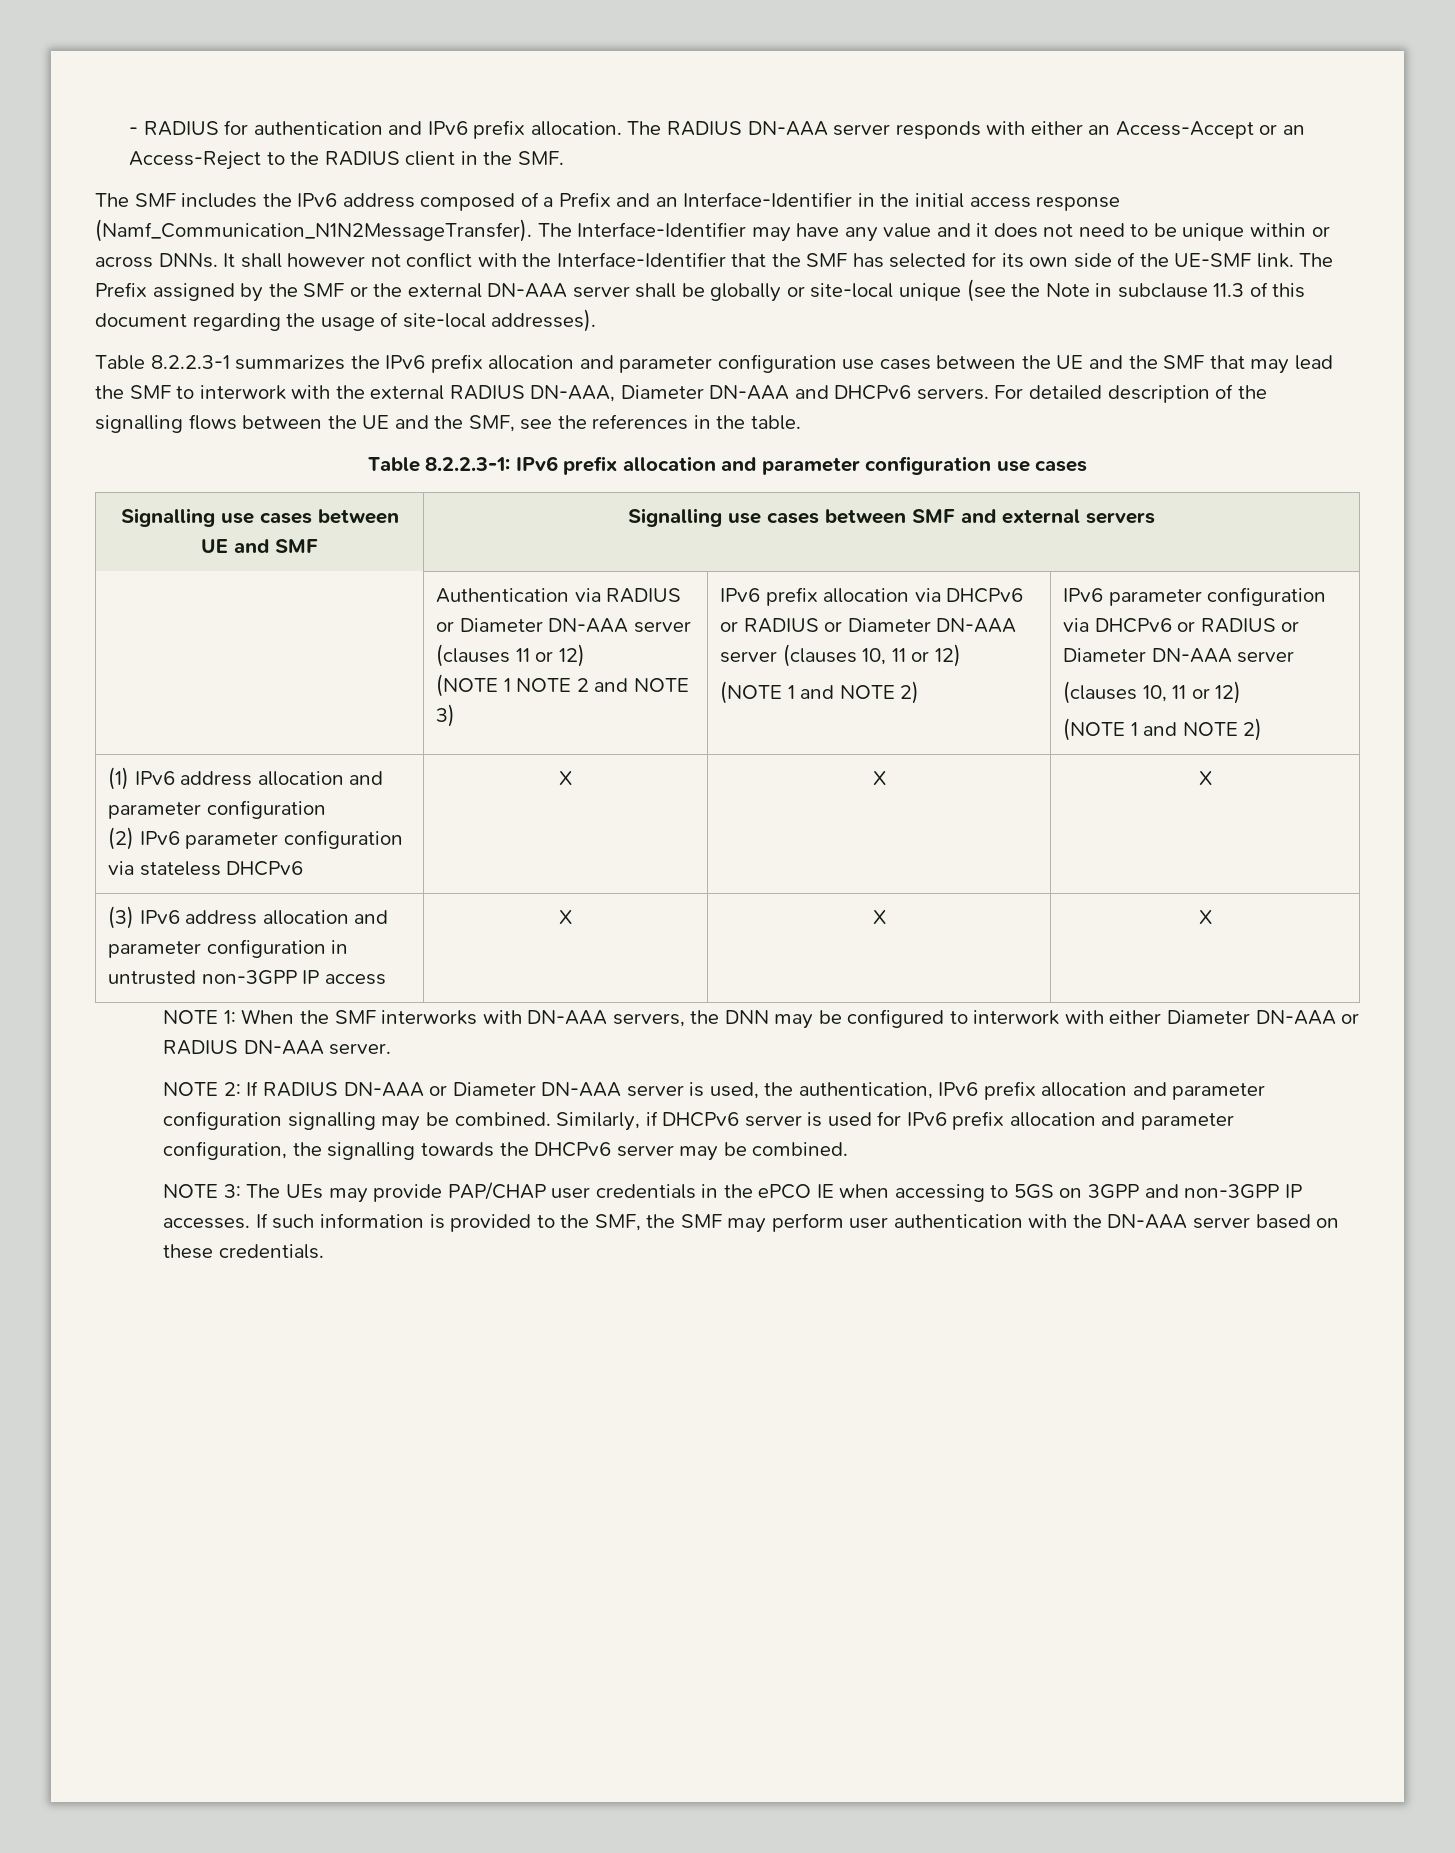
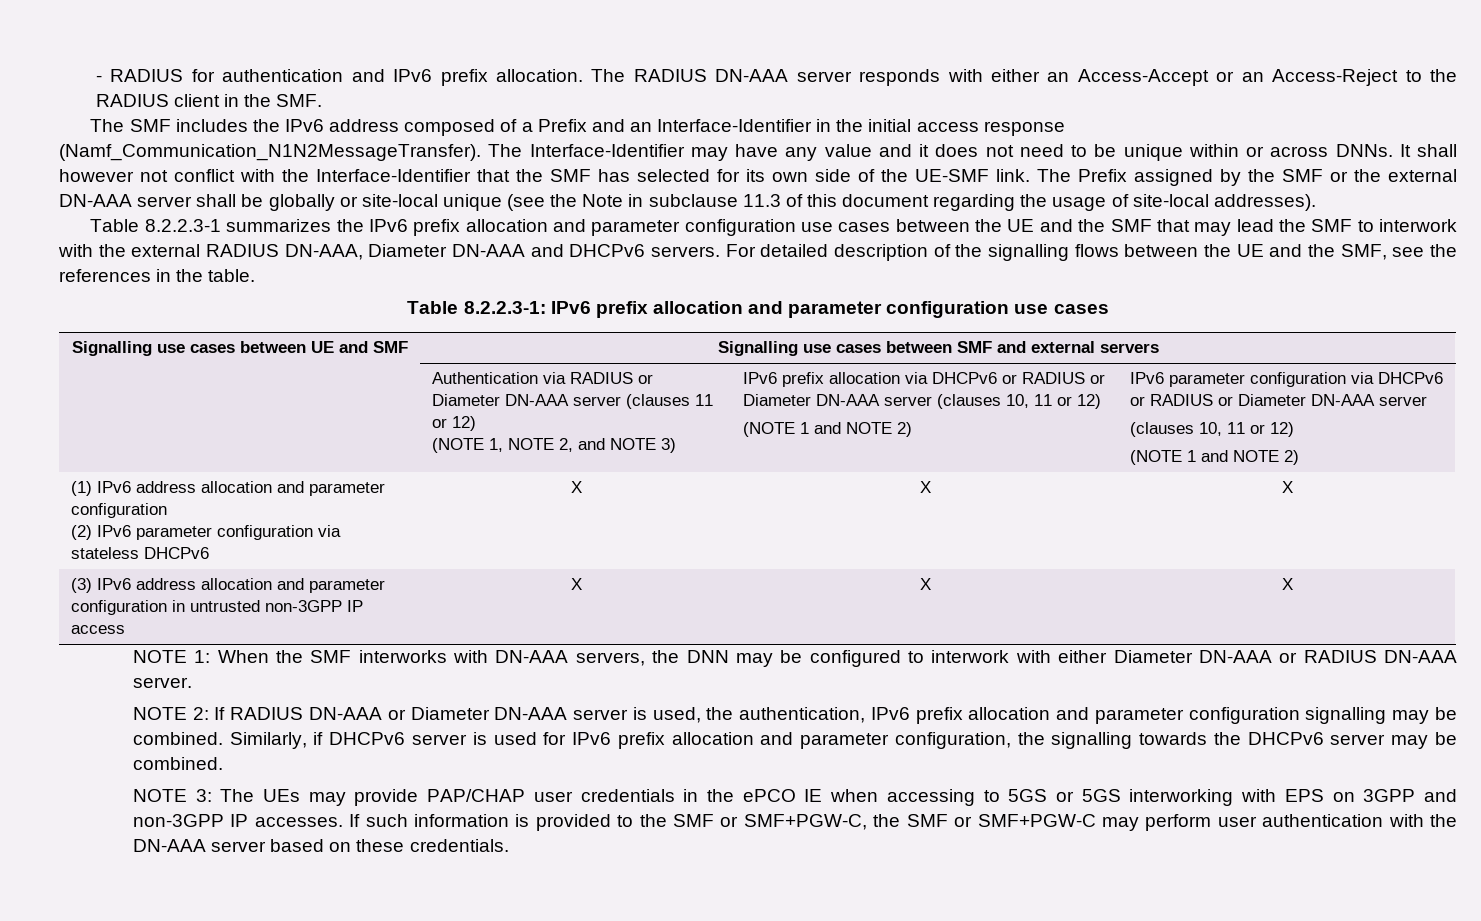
- (NOTE 1 NOTE 2 and NOTE 3)
+ (NOTE 1, NOTE 2, and NOTE 3)
- NOTE 3: The UEs may provide PAP/CHAP user credentials in the ePCO IE when accessing to 5GS on 3GPP and non-3GPP IP accesses.
+ NOTE 3: The UEs may provide PAP/CHAP user credentials in the ePCO IE when accessing to 5GS or 5GS interworking with EPS on 3GPP and non-3GPP IP accesses.
- If such information is provided to the SMF, the SMF may perform user authentication with the DN-AAA server based on these credentials.
+ If such information is provided to the SMF or SMF+PGW-C, the SMF or SMF+PGW-C may perform user authentication with the DN-AAA server based on these credentials.

